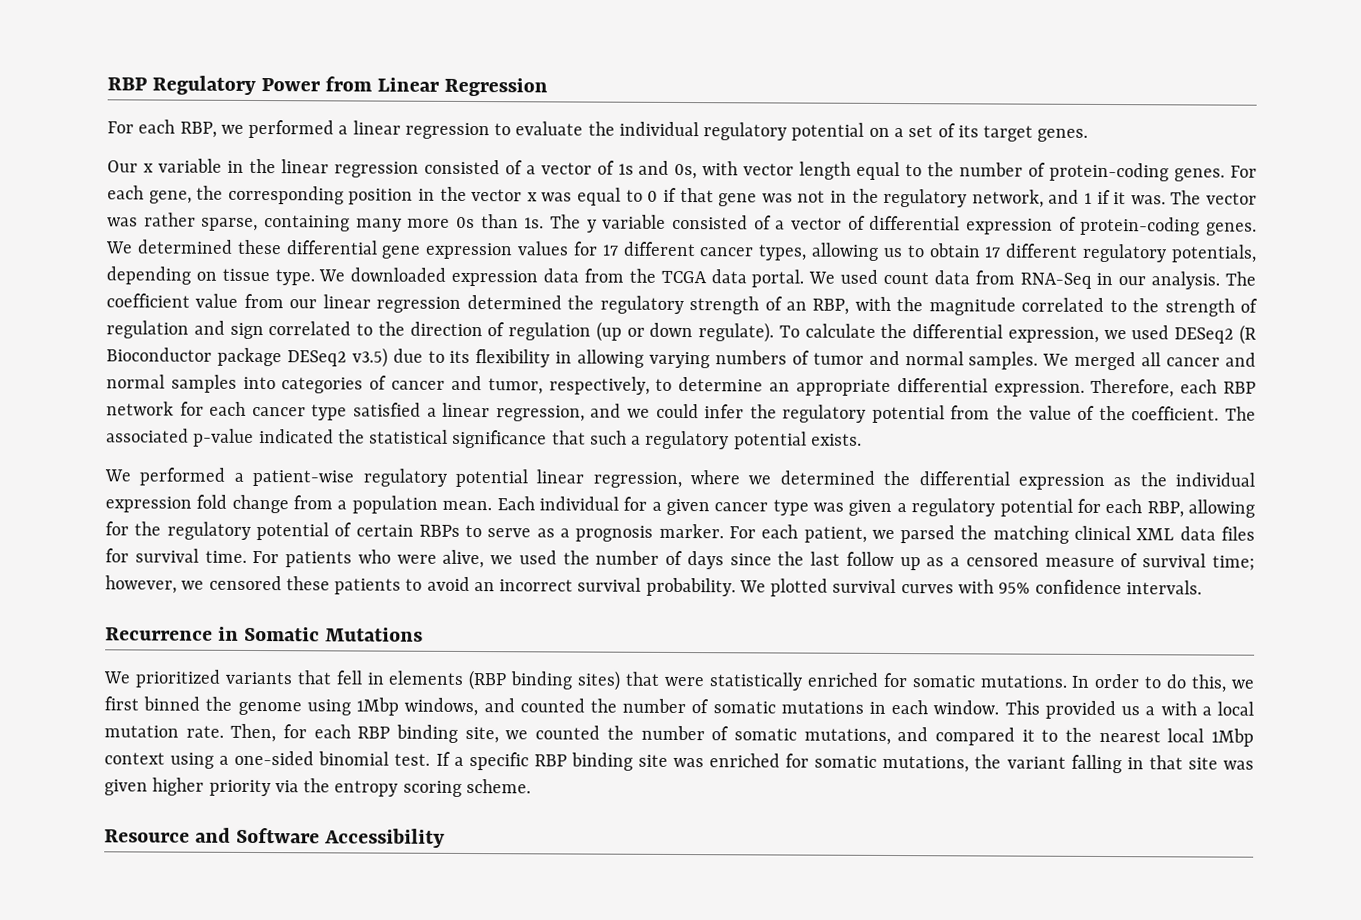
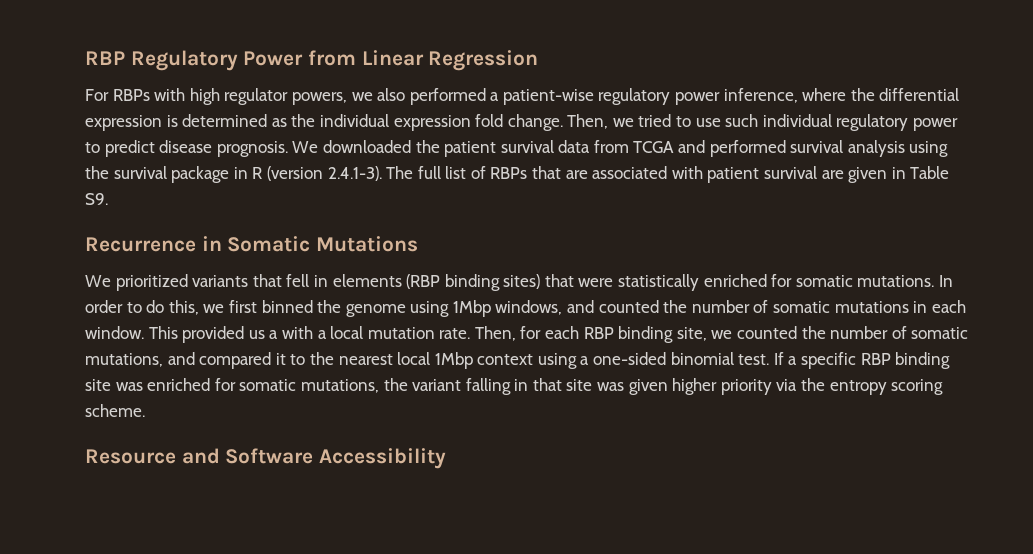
- For each RBP, we performed a linear regression to evaluate the individual regulatory potential on a set of its target genes.
- Our x variable in the linear regression consisted of a vector of 1s and 0s, with vector length equal to the number of protein-coding genes. For each gene, the corresponding position in the vector x was equal to 0 if that gene was not in the regulatory network, and 1 if it was. The vector was rather sparse, containing many more 0s than 1s. The y variable consisted of a vector of differential expression of protein-coding genes. We determined these differential gene expression values for 17 different cancer types, allowing us to obtain 17 different regulatory potentials, depending on tissue type. We downloaded expression data from the TCGA data portal. We used count data from RNA-Seq in our analysis. The coefficient value from our linear regression determined the regulatory strength of an RBP, with the magnitude correlated to the strength of regulation and sign correlated to the direction of regulation (up or down regulate). To calculate the differential expression, we used DESeq2 (R Bioconductor package DESeq2 v3.5) due to its flexibility in allowing varying numbers of tumor and normal samples. We merged all cancer and normal samples into categories of cancer and tumor, respectively, to determine an appropriate differential expression. Therefore, each RBP network for each cancer type satisfied a linear regression, and we could infer the regulatory potential from the value of the coefficient. The associated p-value indicated the statistical significance that such a regulatory potential exists.
- We performed a patient-wise regulatory potential linear regression, where we determined the differential expression as the individual expression fold change from a population mean. Each individual for a given cancer type was given a regulatory potential for each RBP, allowing for the regulatory potential of certain RBPs to serve as a prognosis marker. For each patient, we parsed the matching clinical XML data files for survival time. For patients who were alive, we used the number of days since the last follow up as a censored measure of survival time; however, we censored these patients to avoid an incorrect survival probability. We plotted survival curves with 95% confidence intervals.
+ For RBPs with high regulator powers, we also performed a patient-wise regulatory power inference, where the differential expression is determined as the individual expression fold change. Then, we tried to use such individual regulatory power to predict disease prognosis. We downloaded the patient survival data from TCGA and performed survival analysis using the survival package in R (version 2.4.1-3). The full list of RBPs that are associated with patient survival are given in Table S9.

